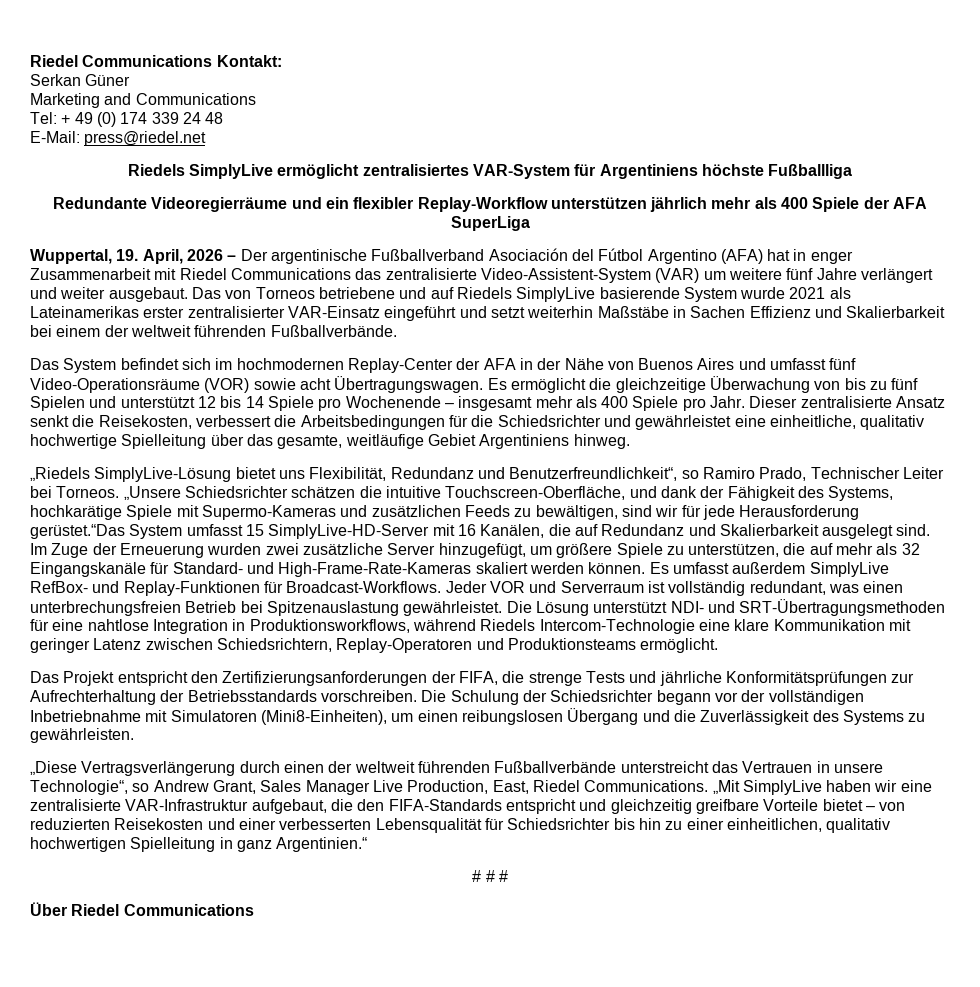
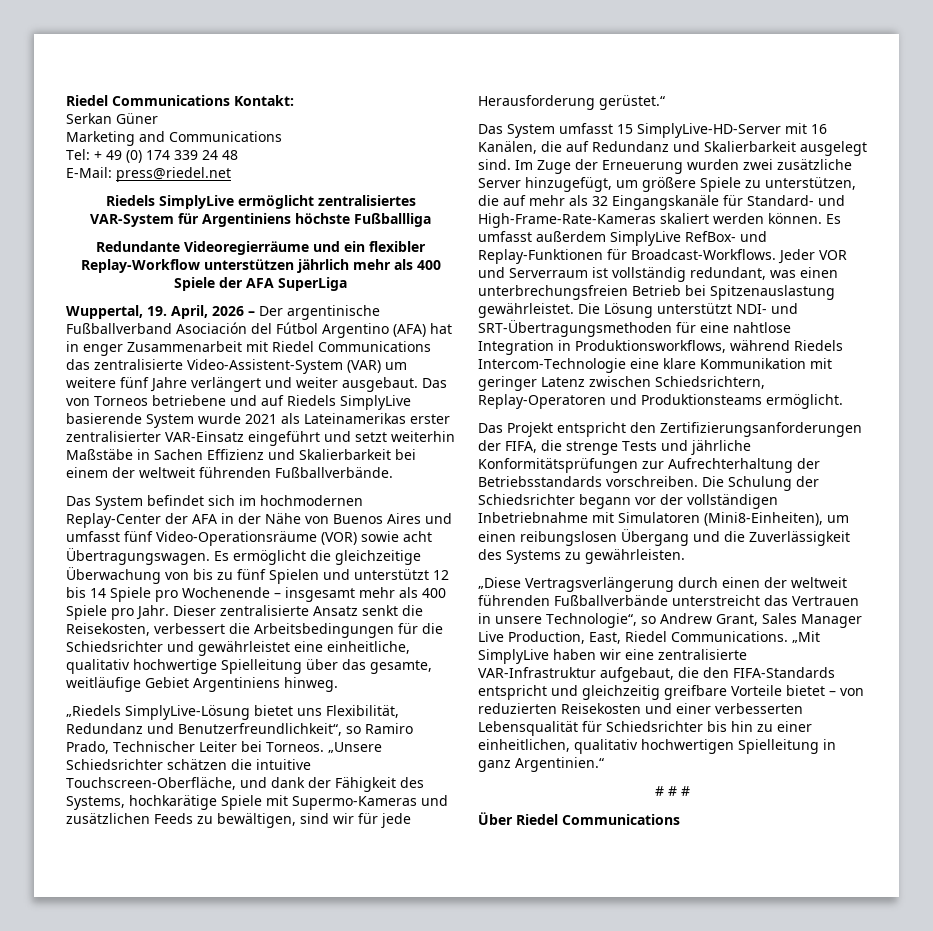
- „Unsere Schiedsrichter schätzen die intuitive Touchscreen-Oberfläche, und dank der Fähigkeit des Systems, hochkarätige Spiele mit Supermo-Kameras und zusätzlichen Feeds zu bewältigen, sind wir für jede Herausforderung gerüstet.“Das System umfasst 15 SimplyLive-HD-Server mit 16 Kanälen, die auf Redundanz und Skalierbarkeit ausgelegt sind.
+ „Unsere Schiedsrichter schätzen die intuitive Touchscreen-Oberfläche, und dank der Fähigkeit des Systems, hochkarätige Spiele mit Supermo-Kameras und zusätzlichen Feeds zu bewältigen, sind wir für jede Herausforderung gerüstet.“
+ Das System umfasst 15 SimplyLive-HD-Server mit 16 Kanälen, die auf Redundanz und Skalierbarkeit ausgelegt sind.

